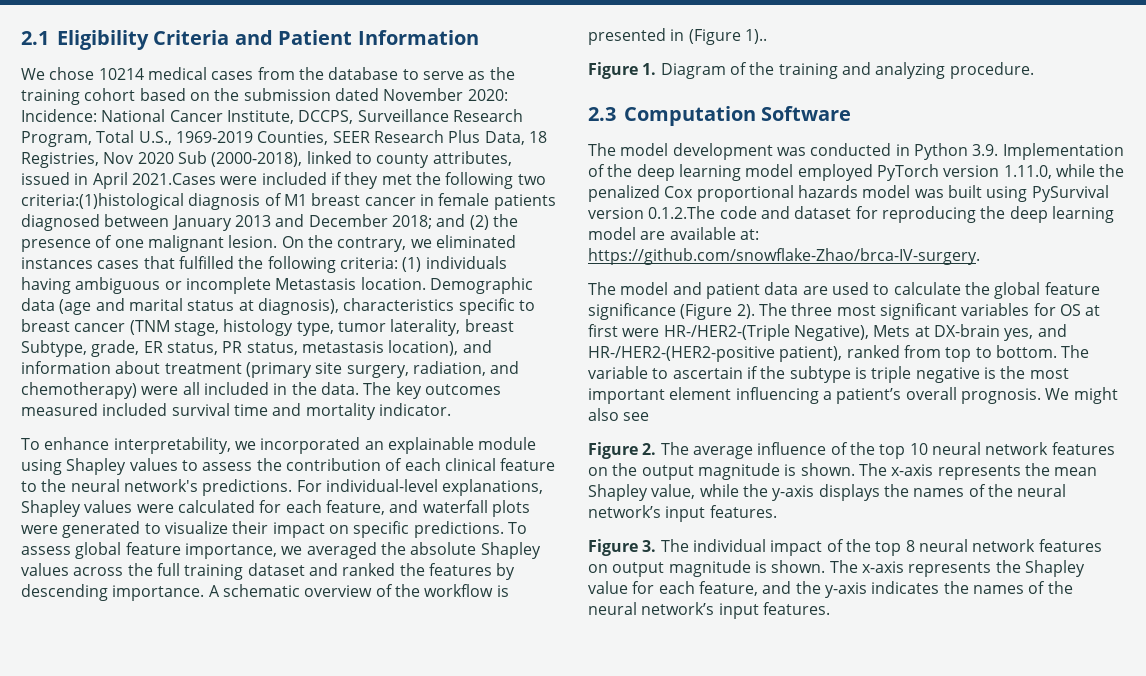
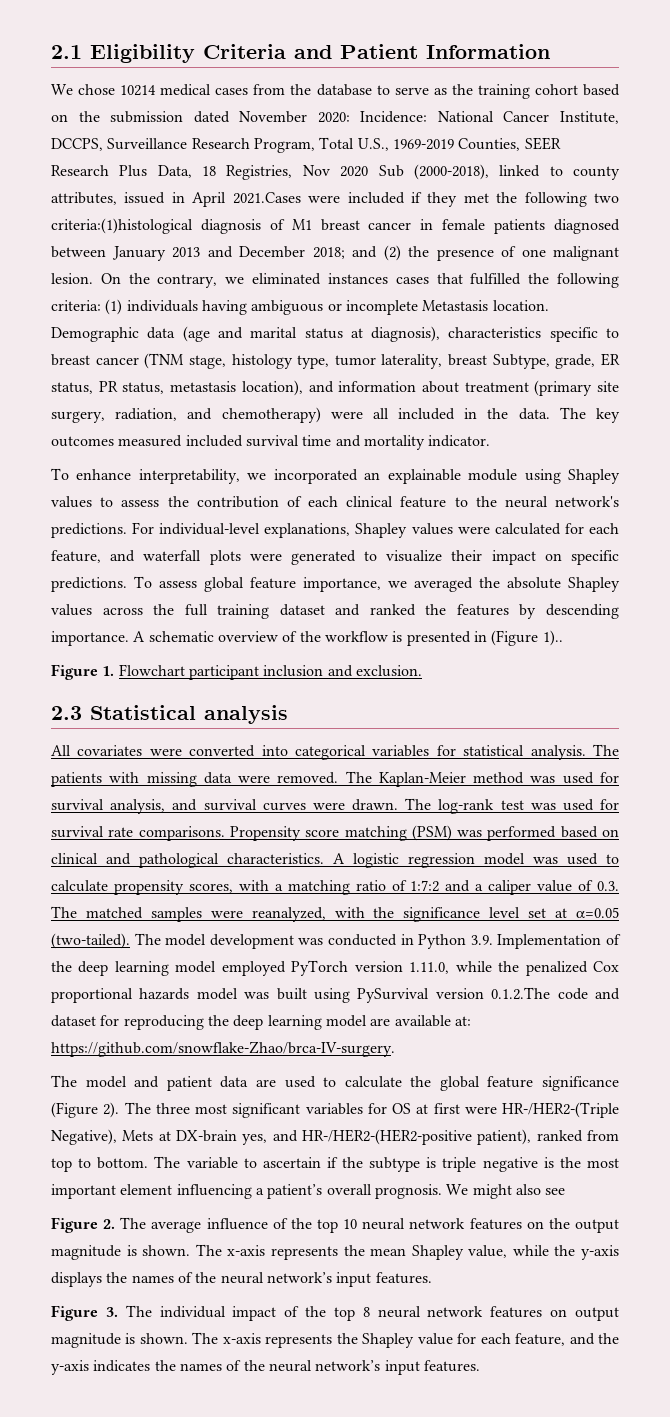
- Figure 1. Diagram of the training and analyzing procedure.
- 2.3 Computation Software
- The model development was conducted in Python 3.9. Implementation of the deep learning model employed PyTorch version 1.11.0, while the penalized Cox proportional hazards model was built using PySurvival version 0.1.2.The code and dataset for reproducing the deep learning model are available at: https://github.com/snowflake-Zhao/brca-IV-surgery.
+ Figure 1. Flowchart participant inclusion and exclusion.
+ 2.3 Statistical analysis
+ All covariates were converted into categorical variables for statistical analysis. The patients with missing data were removed. The Kaplan-Meier method was used for survival analysis, and survival curves were drawn. The log-rank test was used for survival rate comparisons. Propensity score matching (PSM) was performed based on clinical and pathological characteristics. A logistic regression model was used to calculate propensity scores, with a matching ratio of 1:7:2 and a caliper value of 0.3. The matched samples were reanalyzed, with the significance level set at α=0.05 (two-tailed). The model development was conducted in Python 3.9. Implementation of the deep learning model employed PyTorch version 1.11.0, while the penalized Cox proportional hazards model was built using PySurvival version 0.1.2.The code and dataset for reproducing the deep learning model are available at: https://github.com/snowflake-Zhao/brca-IV-surgery.

